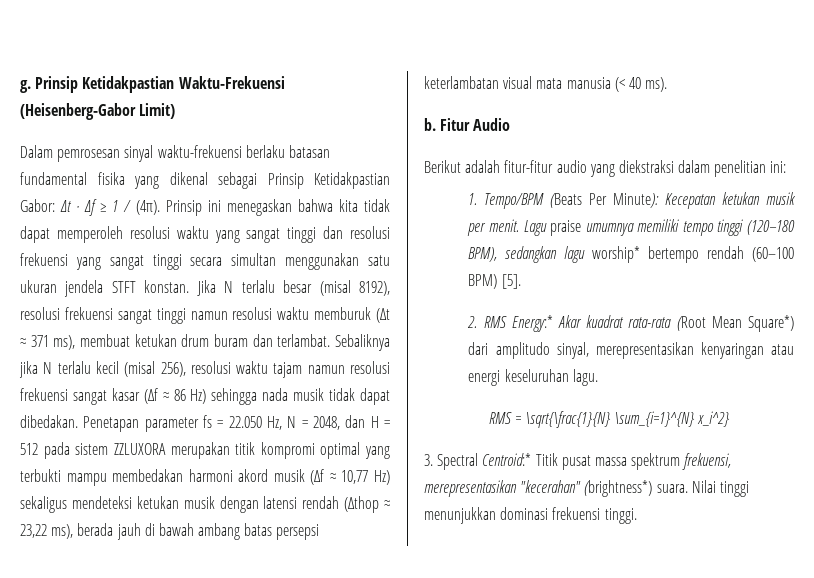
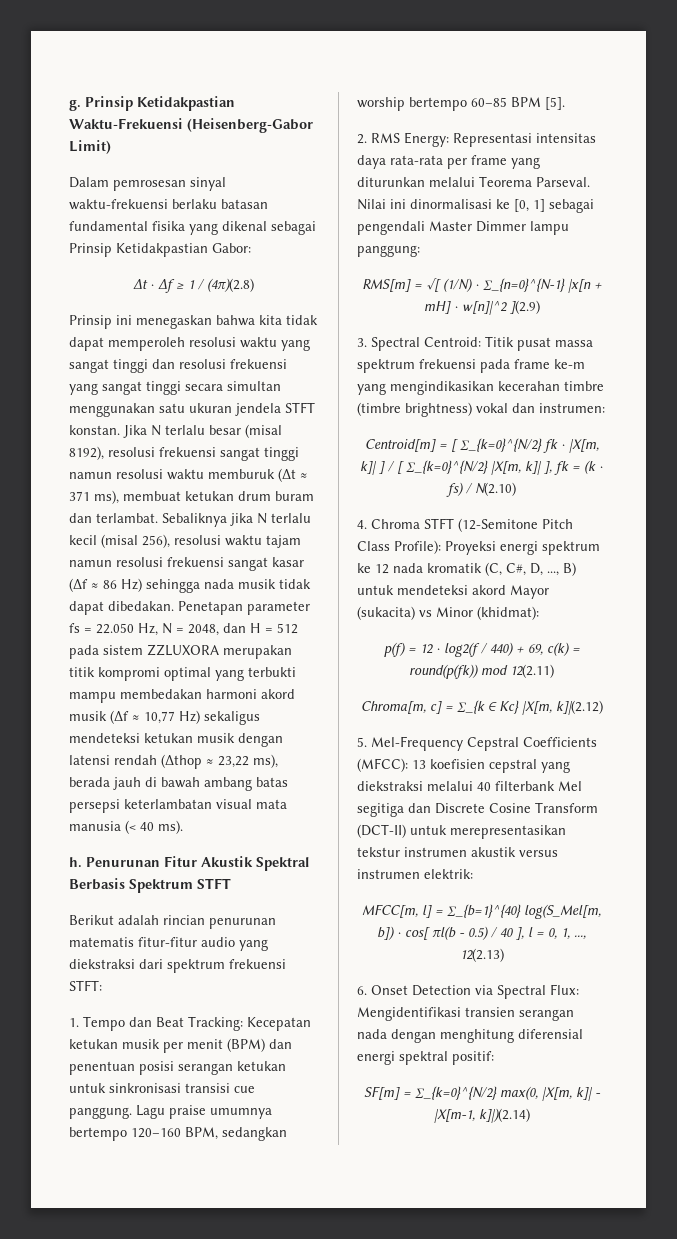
- Dalam pemrosesan sinyal waktu-frekuensi berlaku batasan fundamental fisika yang dikenal sebagai Prinsip Ketidakpastian Gabor: Δt · Δf ≥ 1 / (4π). Prinsip ini menegaskan bahwa kita tidak dapat memperoleh resolusi waktu yang sangat tinggi dan resolusi frekuensi yang sangat tinggi secara simultan menggunakan satu ukuran jendela STFT konstan.
+ Dalam pemrosesan sinyal waktu-frekuensi berlaku batasan fundamental fisika yang dikenal sebagai Prinsip Ketidakpastian Gabor:
+ Δt · Δf ≥ 1 / (4π)(2.8)
+ Prinsip ini menegaskan bahwa kita tidak dapat memperoleh resolusi waktu yang sangat tinggi dan resolusi frekuensi yang sangat tinggi secara simultan menggunakan satu ukuran jendela STFT konstan.
- b. Fitur Audio
+ h. Penurunan Fitur Akustik Spektral Berbasis Spektrum STFT
- Berikut adalah fitur-fitur audio yang diekstraksi dalam penelitian ini:
- 1. Tempo/BPM (Beats Per Minute): Kecepatan ketukan musik per menit. Lagu praise umumnya memiliki tempo tinggi (120–180 BPM), sedangkan lagu worship* bertempo rendah (60–100 BPM) [5].
- 2. RMS Energy:* Akar kuadrat rata-rata (Root Mean Square*) dari amplitudo sinyal, merepresentasikan kenyaringan atau energi keseluruhan lagu.
- RMS = \sqrt{\frac{1}{N} \sum_{i=1}^{N} x_i^2}
+ Berikut adalah rincian penurunan matematis fitur-fitur audio yang diekstraksi dari spektrum frekuensi STFT:
+ 1. Tempo dan Beat Tracking: Kecepatan ketukan musik per menit (BPM) dan penentuan posisi serangan ketukan untuk sinkronisasi transisi cue panggung. Lagu praise umumnya bertempo 120–160 BPM, sedangkan worship bertempo 60–85 BPM [5].
+ 2. RMS Energy: Representasi intensitas daya rata-rata per frame yang diturunkan melalui Teorema Parseval. Nilai ini dinormalisasi ke [0, 1] sebagai pengendali Master Dimmer lampu panggung:
+ RMS[m] = √[ (1/N) · ∑_{n=0}^{N-1} |x[n + mH] · w[n]|^2 ](2.9)
- 3. Spectral Centroid:* Titik pusat massa spektrum frekuensi, merepresentasikan "kecerahan" (brightness*) suara. Nilai tinggi menunjukkan dominasi frekuensi tinggi.
+ 3. Spectral Centroid: Titik pusat massa spektrum frekuensi pada frame ke-m yang mengindikasikan kecerahan timbre (timbre brightness) vokal dan instrumen:
+ Centroid[m] = [ ∑_{k=0}^{N/2} fk · |X[m, k]| ] / [ ∑_{k=0}^{N/2} |X[m, k]| ], fk = (k · fs) / N(2.10)
+ 4. Chroma STFT (12-Semitone Pitch Class Profile): Proyeksi energi spektrum ke 12 nada kromatik (C, C#, D, ..., B) untuk mendeteksi akord Mayor (sukacita) vs Minor (khidmat):
+ p(f) = 12 · log2(f / 440) + 69, c(k) = round(p(fk)) mod 12(2.11)
+ Chroma[m, c] = ∑_{k ∈ Kc} |X[m, k]|(2.12)
+ 5. Mel-Frequency Cepstral Coefficients (MFCC): 13 koefisien cepstral yang diekstraksi melalui 40 filterbank Mel segitiga dan Discrete Cosine Transform (DCT-II) untuk merepresentasikan tekstur instrumen akustik versus instrumen elektrik:
+ MFCC[m, l] = ∑_{b=1}^{40} log(S_Mel[m, b]) · cos[ πl(b - 0.5) / 40 ], l = 0, 1, ..., 12(2.13)
+ 6. Onset Detection via Spectral Flux: Mengidentifikasi transien serangan nada dengan menghitung diferensial energi spektral positif:
+ SF[m] = ∑_{k=0}^{N/2} max(0, |X[m, k]| - |X[m-1, k]|)(2.14)

